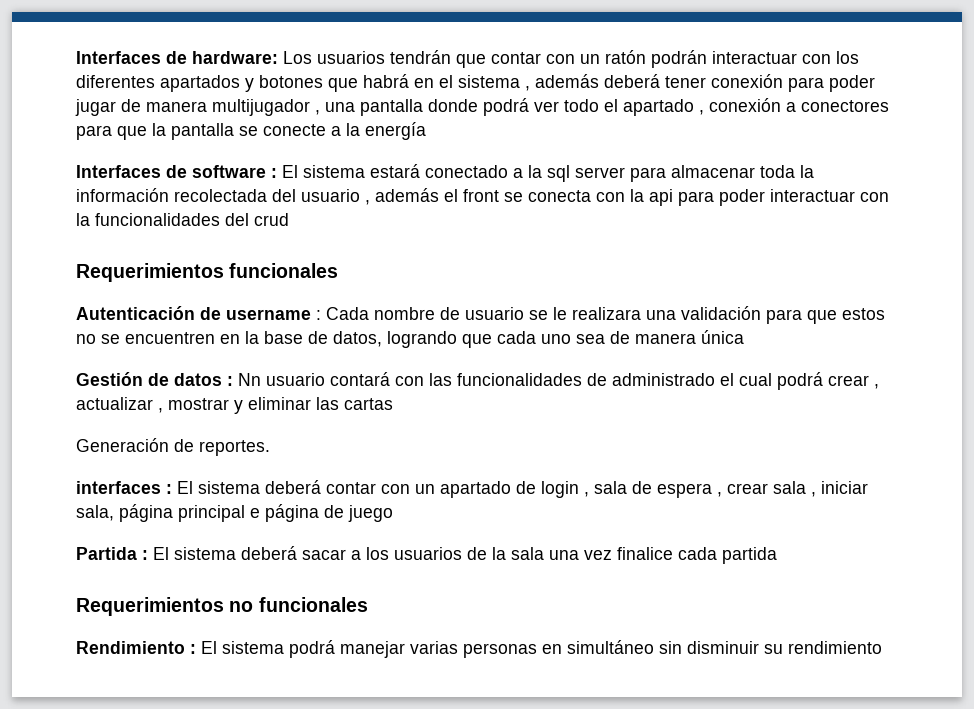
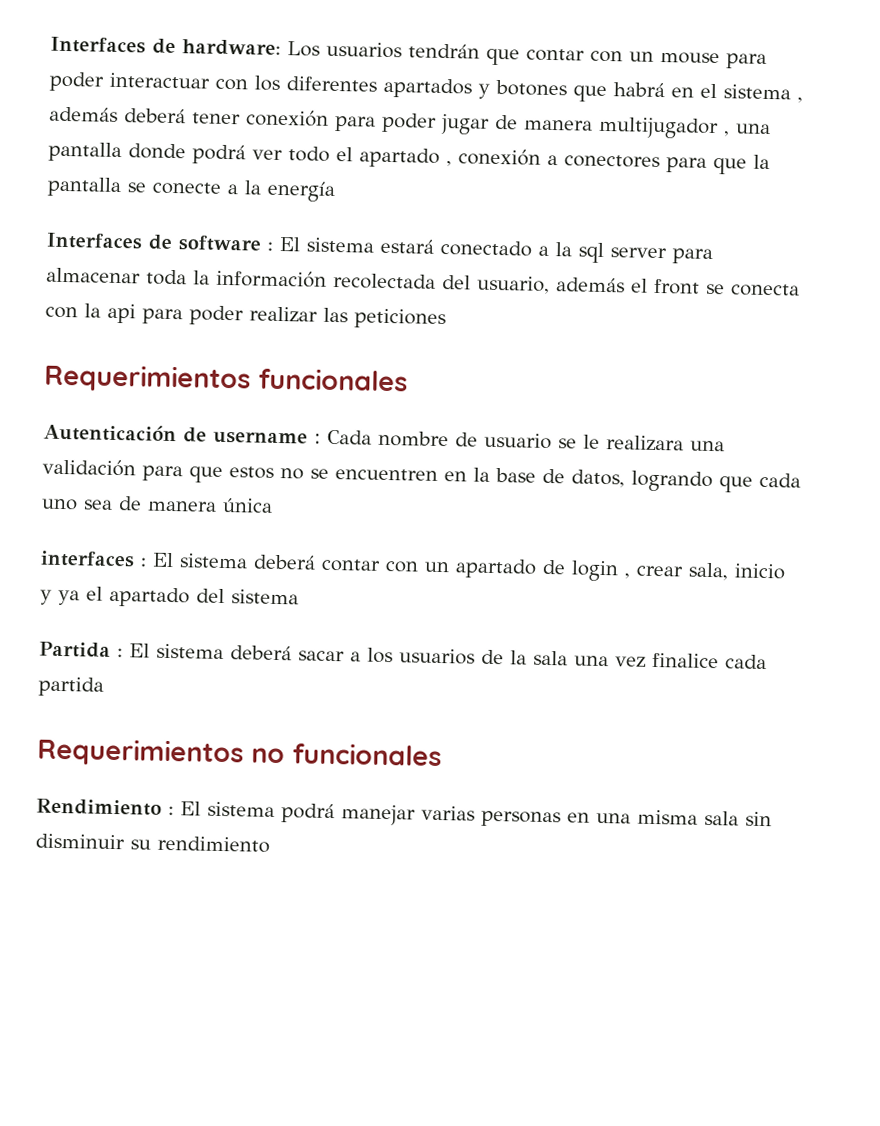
- Interfaces de hardware: Los usuarios tendrán que contar con un ratón podrán interactuar con los diferentes apartados y botones que habrá en el sistema , además deberá tener conexión para poder jugar de manera multijugador , una pantalla donde podrá ver todo el apartado , conexión a conectores para que la pantalla se conecte a la energía
+ Interfaces de hardware: Los usuarios tendrán que contar con un mouse para poder interactuar con los diferentes apartados y botones que habrá en el sistema , además deberá tener conexión para poder jugar de manera multijugador , una pantalla donde podrá ver todo el apartado , conexión a conectores para que la pantalla se conecte a la energía
- Interfaces de software : El sistema estará conectado a la sql server para almacenar toda la información recolectada del usuario , además el front se conecta con la api para poder interactuar con la funcionalidades del crud
+ Interfaces de software : El sistema estará conectado a la sql server para almacenar toda la información recolectada del usuario, además el front se conecta con la api para poder realizar las peticiones
- Gestión de datos : Nn usuario contará con las funcionalidades de administrado el cual podrá crear , actualizar , mostrar y eliminar las cartas
- Generación de reportes.
- interfaces : El sistema deberá contar con un apartado de login , sala de espera , crear sala , iniciar sala, página principal e página de juego
+ interfaces : El sistema deberá contar con un apartado de login , crear sala, inicio y ya el apartado del sistema
- Rendimiento : El sistema podrá manejar varias personas en simultáneo sin disminuir su rendimiento
+ Rendimiento : El sistema podrá manejar varias personas en una misma sala sin disminuir su rendimiento

